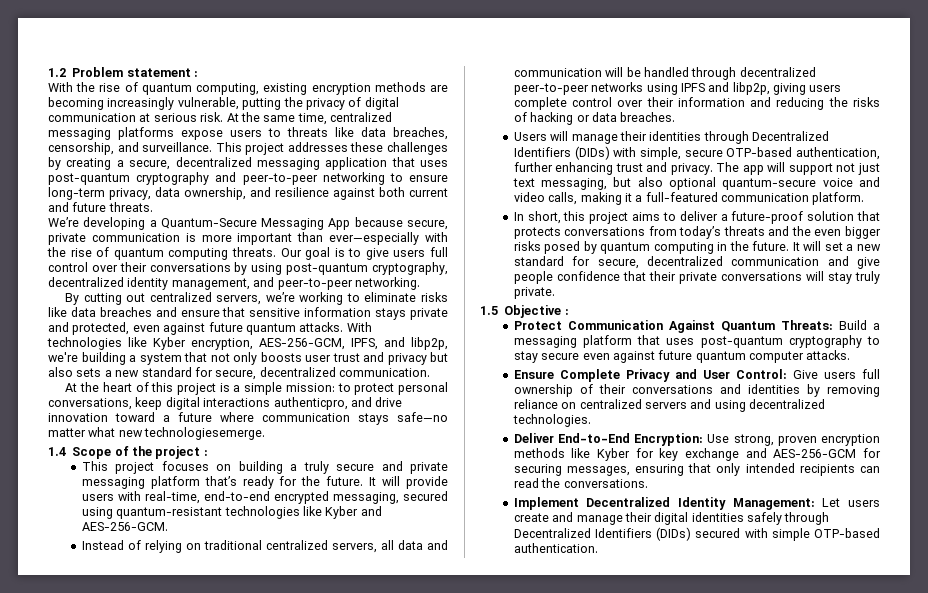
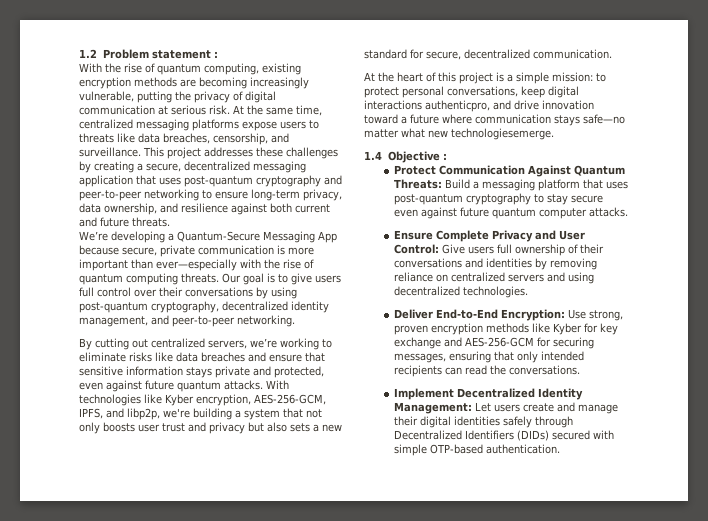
- 1.4 Scope of the project :
- This project focuses on building a truly secure and private messaging platform that’s ready for the future. It will provide users with real-time, end-to-end encrypted messaging, secured using quantum-resistant technologies like Kyber and AES-256-GCM.
- Instead of relying on traditional centralized servers, all data and communication will be handled through decentralized peer-to-peer networks using IPFS and libp2p, giving users complete control over their information and reducing the risks of hacking or data breaches.
- Users will manage their identities through Decentralized Identifiers (DIDs) with simple, secure OTP-based authentication, further enhancing trust and privacy. The app will support not just text messaging, but also optional quantum-secure voice and video calls, making it a full-featured communication platform.
- In short, this project aims to deliver a future-proof solution that protects conversations from today’s threats and the even bigger risks posed by quantum computing in the future. It will set a new standard for secure, decentralized communication and give people confidence that their private conversations will stay truly private.
- 1.5 Objective :
+ 1.4 Objective :

